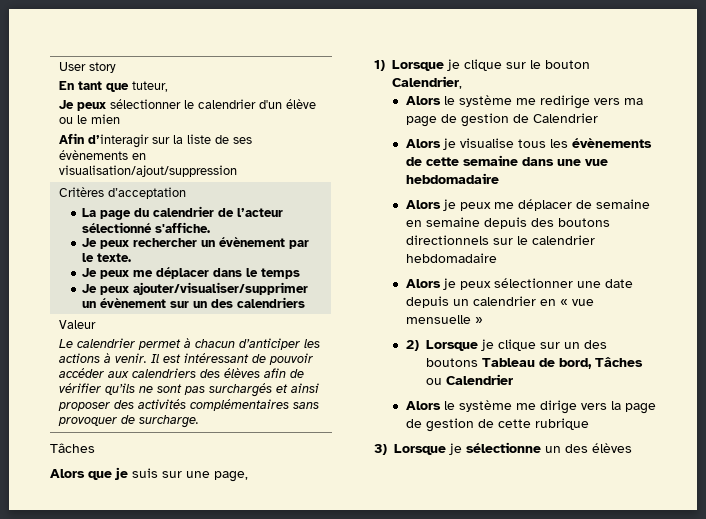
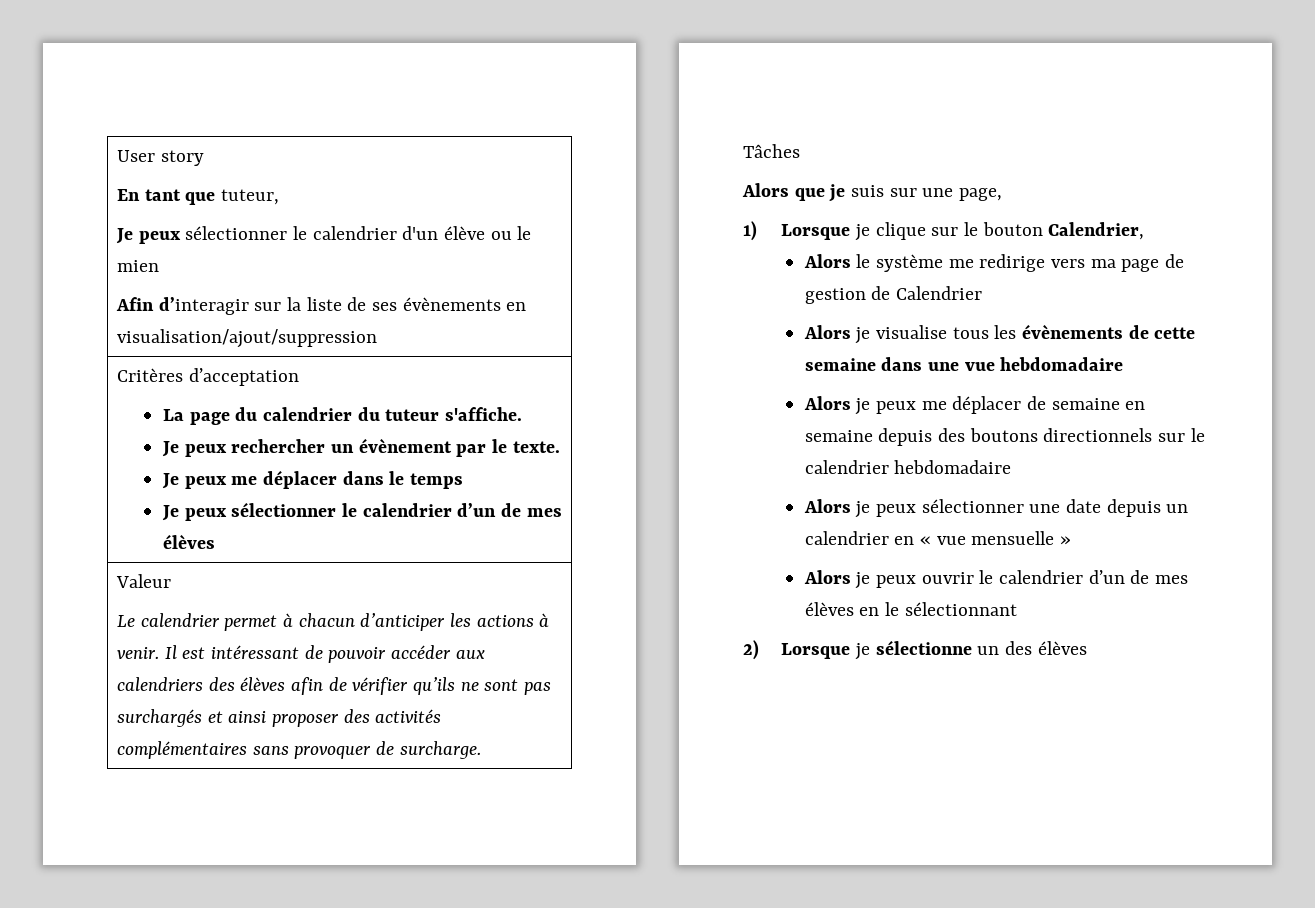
  Critères d’acceptation
- La page du calendrier de l’acteur sélectionné s'affiche.
+ La page du calendrier du tuteur s'affiche.
  Je peux rechercher un évènement par le texte.
  Je peux me déplacer dans le temps
- Je peux ajouter/visualiser/supprimer un évènement sur un des calendriers
+ Je peux sélectionner le calendrier d’un de mes élèves
- 2) Lorsque je clique sur un des boutons Tableau de bord, Tâches ou Calendrier
- Alors le système me dirige vers la page de gestion de cette rubrique
- 3) Lorsque je sélectionne un des élèves
+ Alors je peux ouvrir le calendrier d’un de mes élèves en le sélectionnant
+ 2) Lorsque je sélectionne un des élèves

